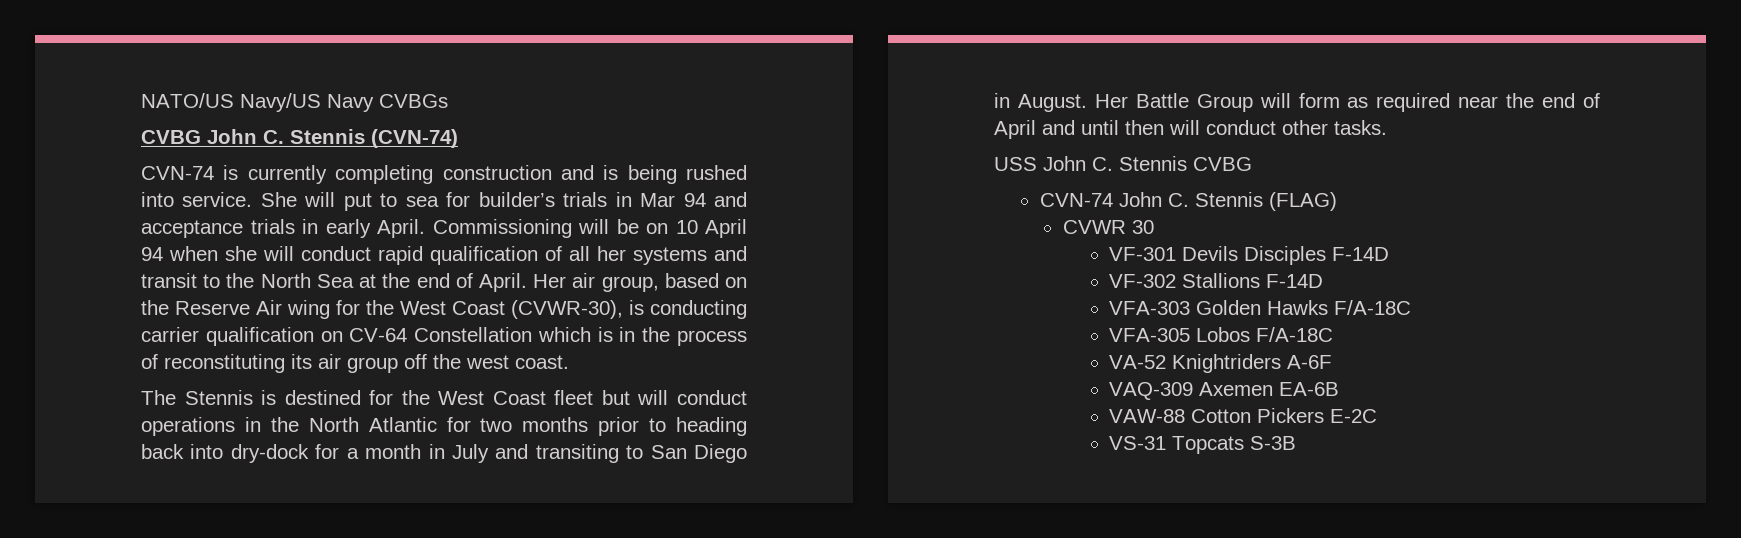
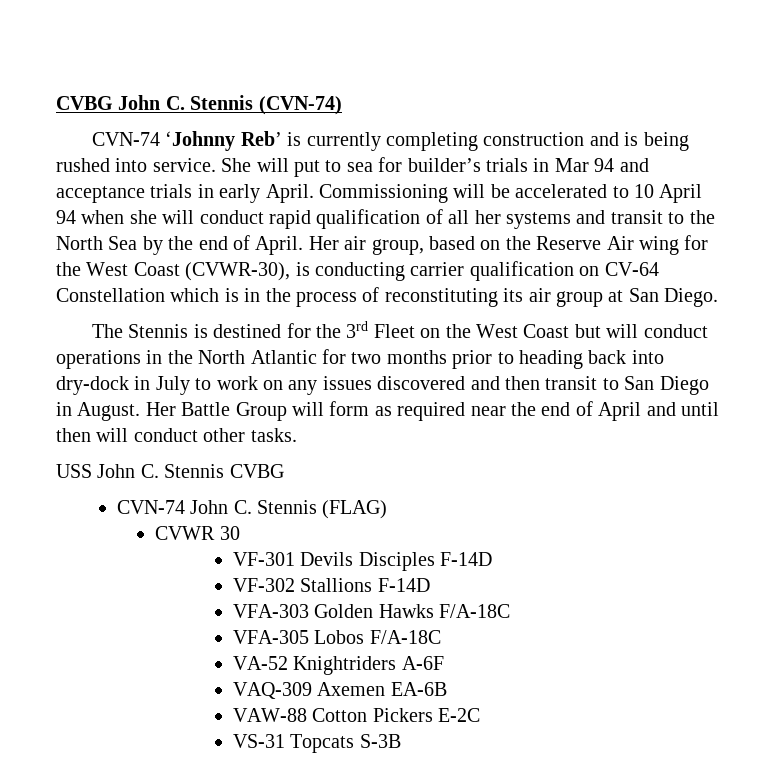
- NATO/US Navy/US Navy CVBGs
- CVN-74 is currently completing construction and is being rushed into service.
+ CVN-74 ‘Johnny Reb’ is currently completing construction and is being rushed into service.
- Commissioning will be on 10 April 94 when she will conduct rapid qualification of all her systems and transit to the North Sea at the end of April.
+ Commissioning will be accelerated to 10 April 94 when she will conduct rapid qualification of all her systems and transit to the North Sea by the end of April.
- Her air group, based on the Reserve Air wing for the West Coast (CVWR-30), is conducting carrier qualification on CV-64 Constellation which is in the process of reconstituting its air group off the west coast.
+ Her air group, based on the Reserve Air wing for the West Coast (CVWR-30), is conducting carrier qualification on CV-64 Constellation which is in the process of reconstituting its air group at San Diego.
- The Stennis is destined for the West Coast fleet but will conduct operations in the North Atlantic for two months prior to heading back into dry-dock for a month in July and transiting to San Diego in August.
+ The Stennis is destined for the 3rd Fleet on the West Coast but will conduct operations in the North Atlantic for two months prior to heading back into dry-dock in July to work on any issues discovered and then transit to San Diego in August.

